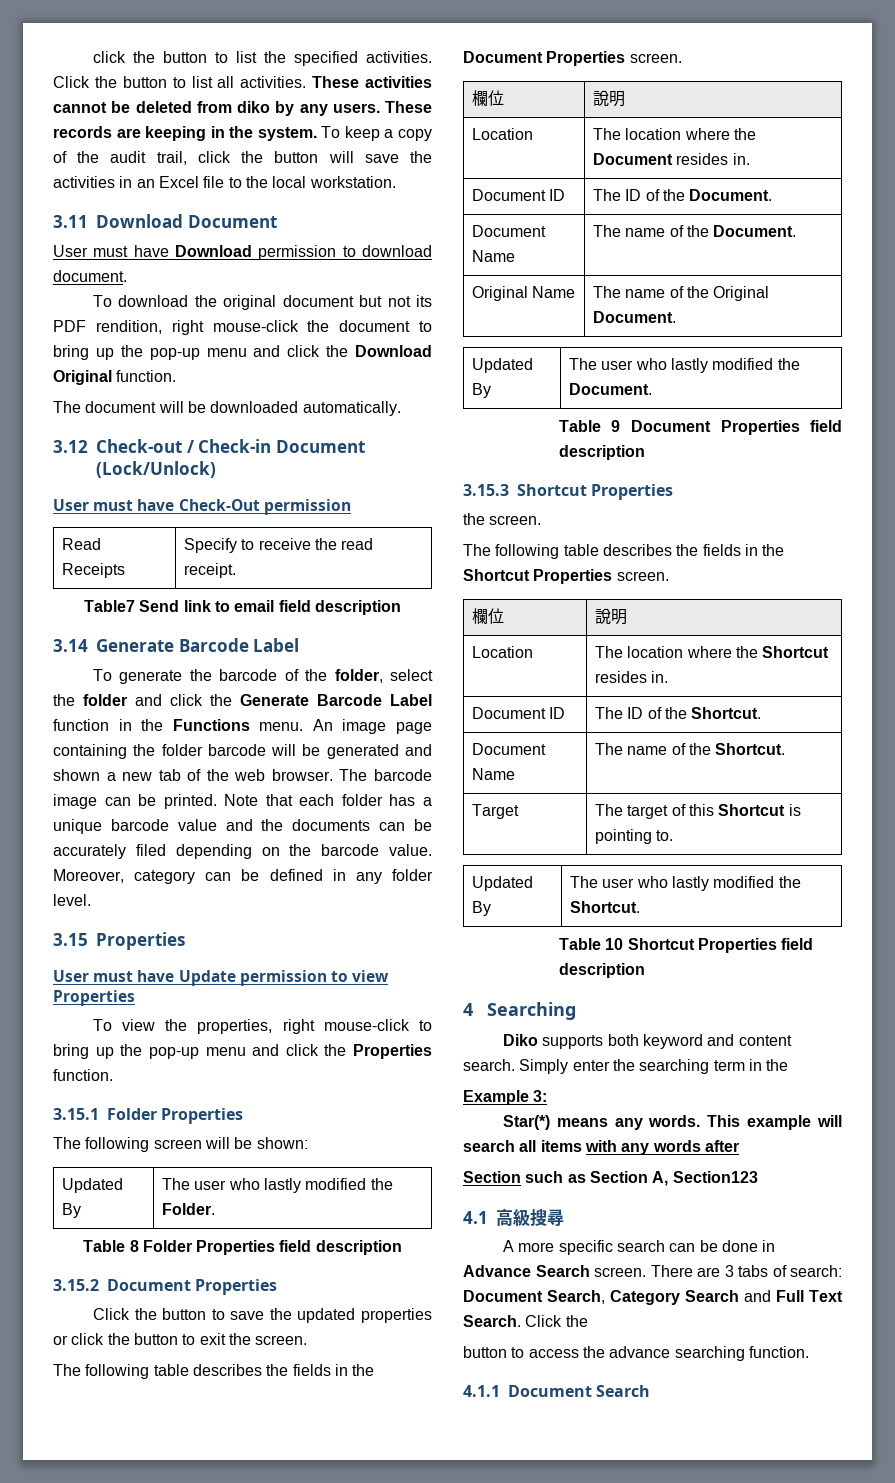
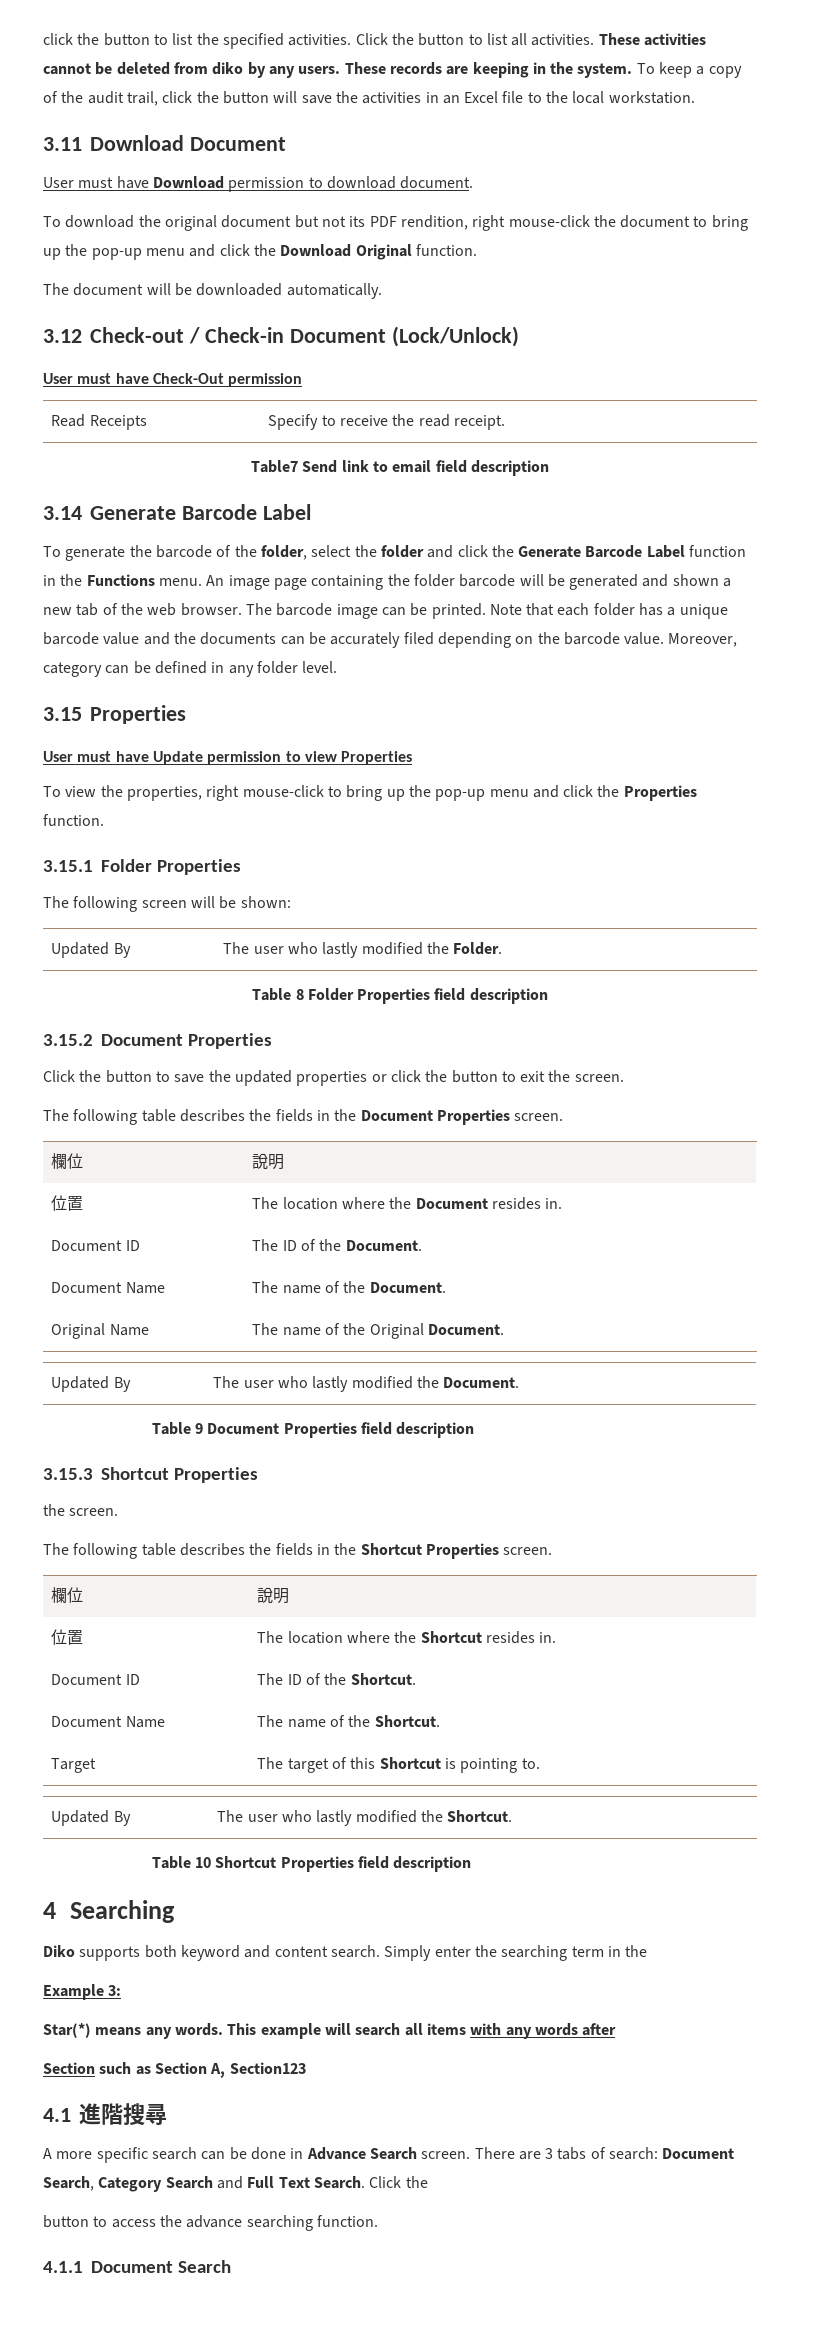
- Location | The location where the Document resides in.
+ 位置 | The location where the Document resides in.
- Location | The location where the Shortcut resides in.
+ 位置 | The location where the Shortcut resides in.
- 4.1高級搜尋
+ 4.1進階搜尋

